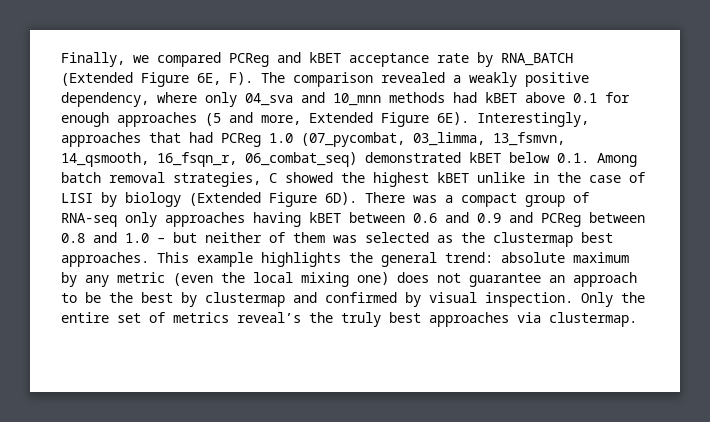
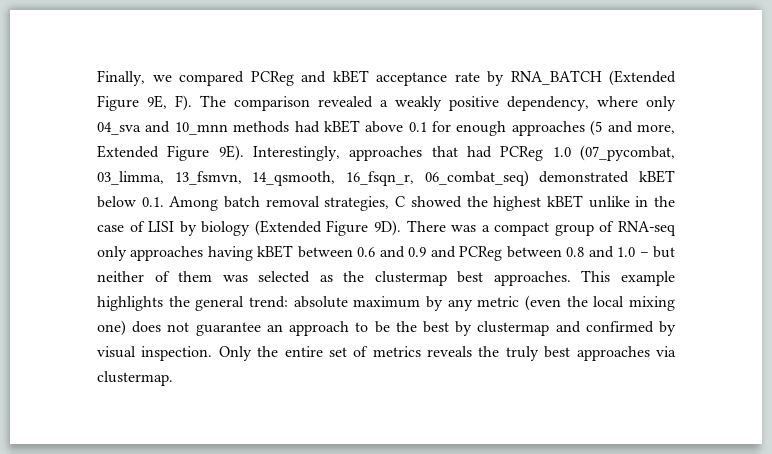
- Finally, we compared PCReg and kBET acceptance rate by RNA_BATCH (Extended Figure 6E, F). The comparison revealed a weakly positive dependency, where only 04_sva and 10_mnn methods had kBET above 0.1 for enough approaches (5 and more, Extended Figure 6E).
+ Finally, we compared PCReg and kBET acceptance rate by RNA_BATCH (Extended Figure 9E, F). The comparison revealed a weakly positive dependency, where only 04_sva and 10_mnn methods had kBET above 0.1 for enough approaches (5 and more, Extended Figure 9E).
- Interestingly, approaches that had PCReg 1.0 (07_pycombat, 03_limma, 13_fsmvn, 14_qsmooth, 16_fsqn_r, 06_combat_seq) demonstrated kBET below 0.1. Among batch removal strategies, C showed the highest kBET unlike in the case of LISI by biology (Extended Figure 6D).
+ Interestingly, approaches that had PCReg 1.0 (07_pycombat, 03_limma, 13_fsmvn, 14_qsmooth, 16_fsqn_r, 06_combat_seq) demonstrated kBET below 0.1. Among batch removal strategies, C showed the highest kBET unlike in the case of LISI by biology (Extended Figure 9D).
- Only the entire set of metrics reveal’s the truly best approaches via clustermap.
+ Only the entire set of metrics reveals the truly best approaches via clustermap.

